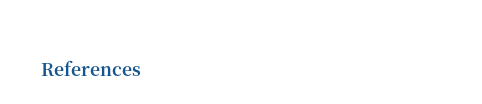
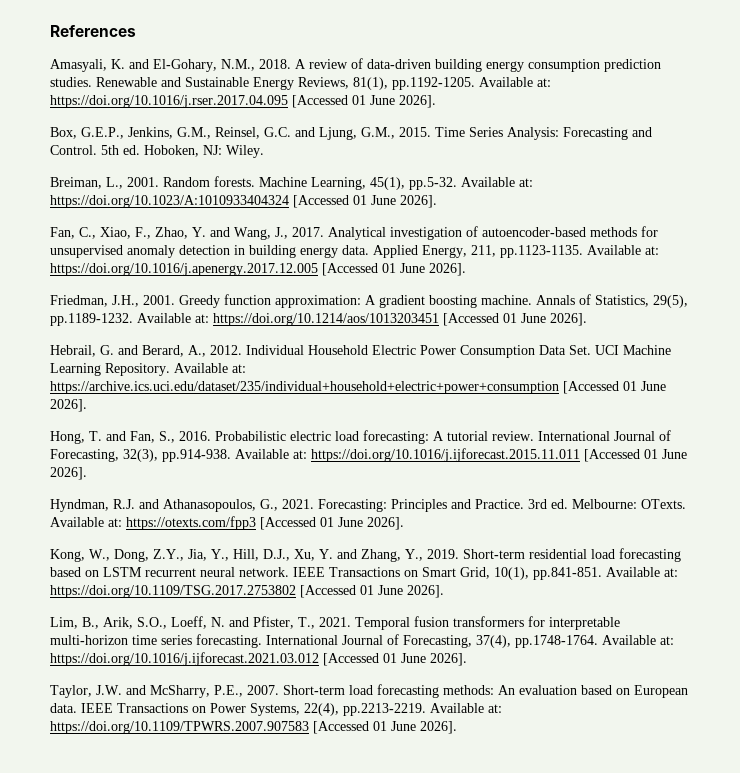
+ Amasyali, K. and El-Gohary, N.M., 2018. A review of data-driven building energy consumption prediction studies. Renewable and Sustainable Energy Reviews, 81(1), pp.1192-1205. Available at: https://doi.org/10.1016/j.rser.2017.04.095 [Accessed 01 June 2026].
+ Box, G.E.P., Jenkins, G.M., Reinsel, G.C. and Ljung, G.M., 2015. Time Series Analysis: Forecasting and Control. 5th ed. Hoboken, NJ: Wiley.
+ Breiman, L., 2001. Random forests. Machine Learning, 45(1), pp.5-32. Available at: https://doi.org/10.1023/A:1010933404324 [Accessed 01 June 2026].
+ Fan, C., Xiao, F., Zhao, Y. and Wang, J., 2017. Analytical investigation of autoencoder-based methods for unsupervised anomaly detection in building energy data. Applied Energy, 211, pp.1123-1135. Available at: https://doi.org/10.1016/j.apenergy.2017.12.005 [Accessed 01 June 2026].
+ Friedman, J.H., 2001. Greedy function approximation: A gradient boosting machine. Annals of Statistics, 29(5), pp.1189-1232. Available at: https://doi.org/10.1214/aos/1013203451 [Accessed 01 June 2026].
+ Hebrail, G. and Berard, A., 2012. Individual Household Electric Power Consumption Data Set. UCI Machine Learning Repository. Available at: https://archive.ics.uci.edu/dataset/235/individual+household+electric+power+consumption [Accessed 01 June 2026].
+ Hong, T. and Fan, S., 2016. Probabilistic electric load forecasting: A tutorial review. International Journal of Forecasting, 32(3), pp.914-938. Available at: https://doi.org/10.1016/j.ijforecast.2015.11.011 [Accessed 01 June 2026].
+ Hyndman, R.J. and Athanasopoulos, G., 2021. Forecasting: Principles and Practice. 3rd ed. Melbourne: OTexts. Available at: https://otexts.com/fpp3 [Accessed 01 June 2026].
+ Kong, W., Dong, Z.Y., Jia, Y., Hill, D.J., Xu, Y. and Zhang, Y., 2019. Short-term residential load forecasting based on LSTM recurrent neural network. IEEE Transactions on Smart Grid, 10(1), pp.841-851. Available at: https://doi.org/10.1109/TSG.2017.2753802 [Accessed 01 June 2026].
+ Lim, B., Arik, S.O., Loeff, N. and Pfister, T., 2021. Temporal fusion transformers for interpretable multi-horizon time series forecasting. International Journal of Forecasting, 37(4), pp.1748-1764. Available at: https://doi.org/10.1016/j.ijforecast.2021.03.012 [Accessed 01 June 2026].
+ Taylor, J.W. and McSharry, P.E., 2007. Short-term load forecasting methods: An evaluation based on European data. IEEE Transactions on Power Systems, 22(4), pp.2213-2219. Available at: https://doi.org/10.1109/TPWRS.2007.907583 [Accessed 01 June 2026].

